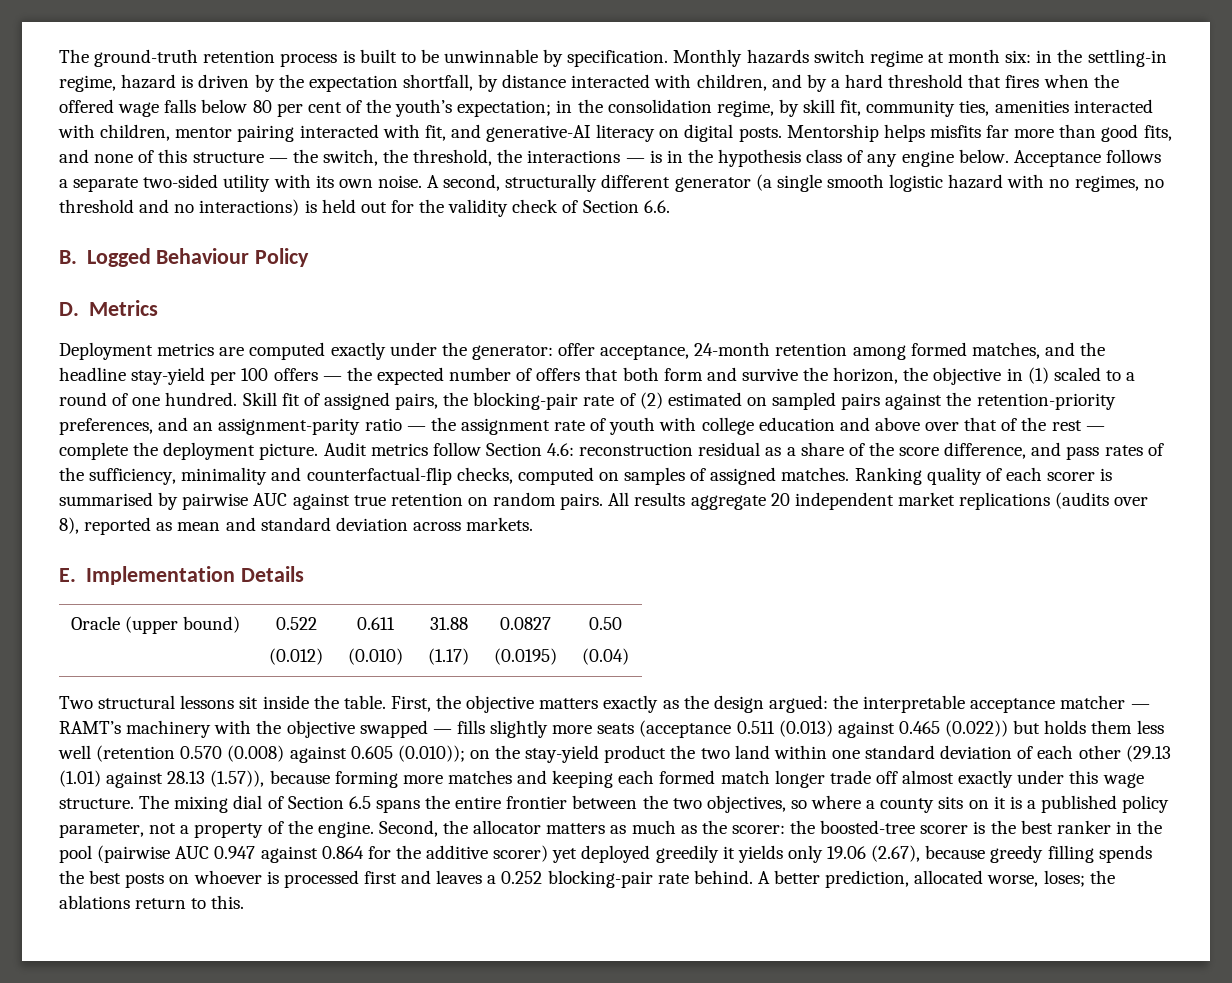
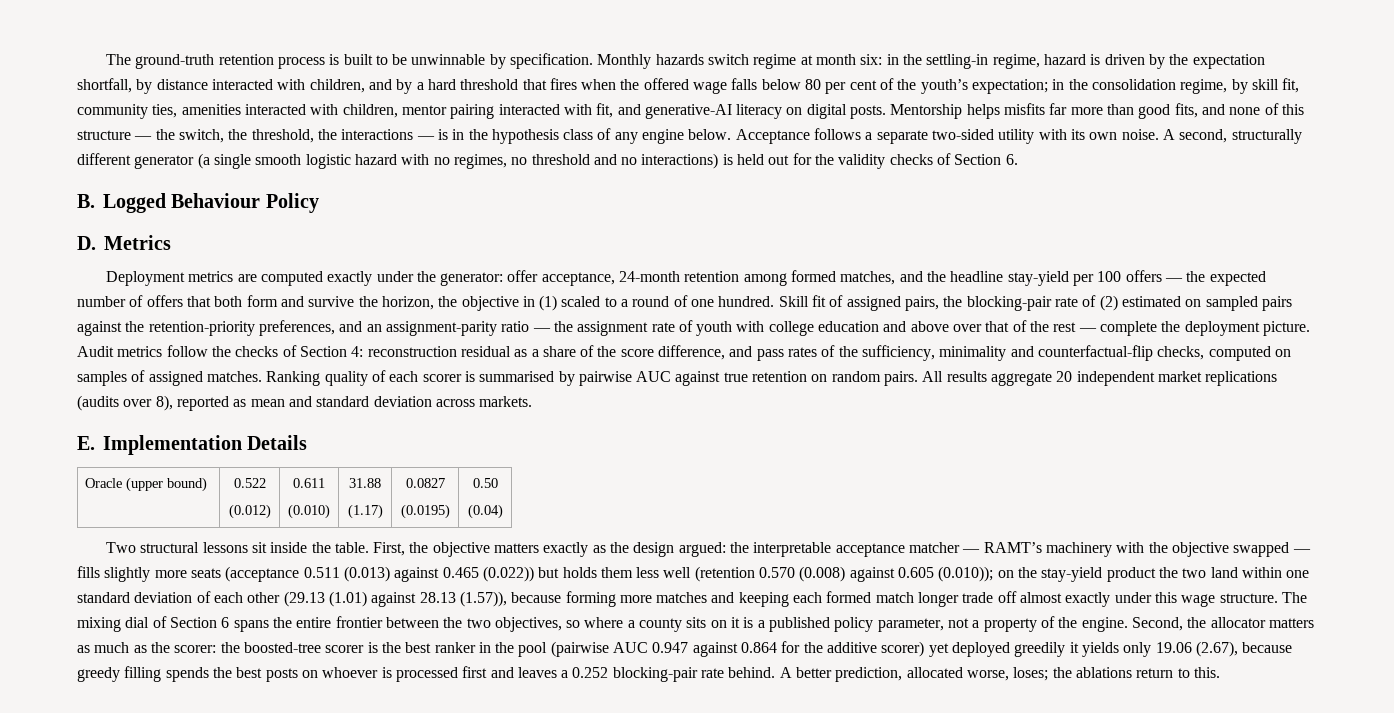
- A second, structurally different generator (a single smooth logistic hazard with no regimes, no threshold and no interactions) is held out for the validity check of Section 6.6.
+ A second, structurally different generator (a single smooth logistic hazard with no regimes, no threshold and no interactions) is held out for the validity checks of Section 6.
- Audit metrics follow Section 4.6: reconstruction residual as a share of the score difference, and pass rates of the sufficiency, minimality and counterfactual-flip checks, computed on samples of assigned matches.
+ Audit metrics follow the checks of Section 4: reconstruction residual as a share of the score difference, and pass rates of the sufficiency, minimality and counterfactual-flip checks, computed on samples of assigned matches.
- The mixing dial of Section 6.5 spans the entire frontier between the two objectives, so where a county sits on it is a published policy parameter, not a property of the engine.
+ The mixing dial of Section 6 spans the entire frontier between the two objectives, so where a county sits on it is a published policy parameter, not a property of the engine.

